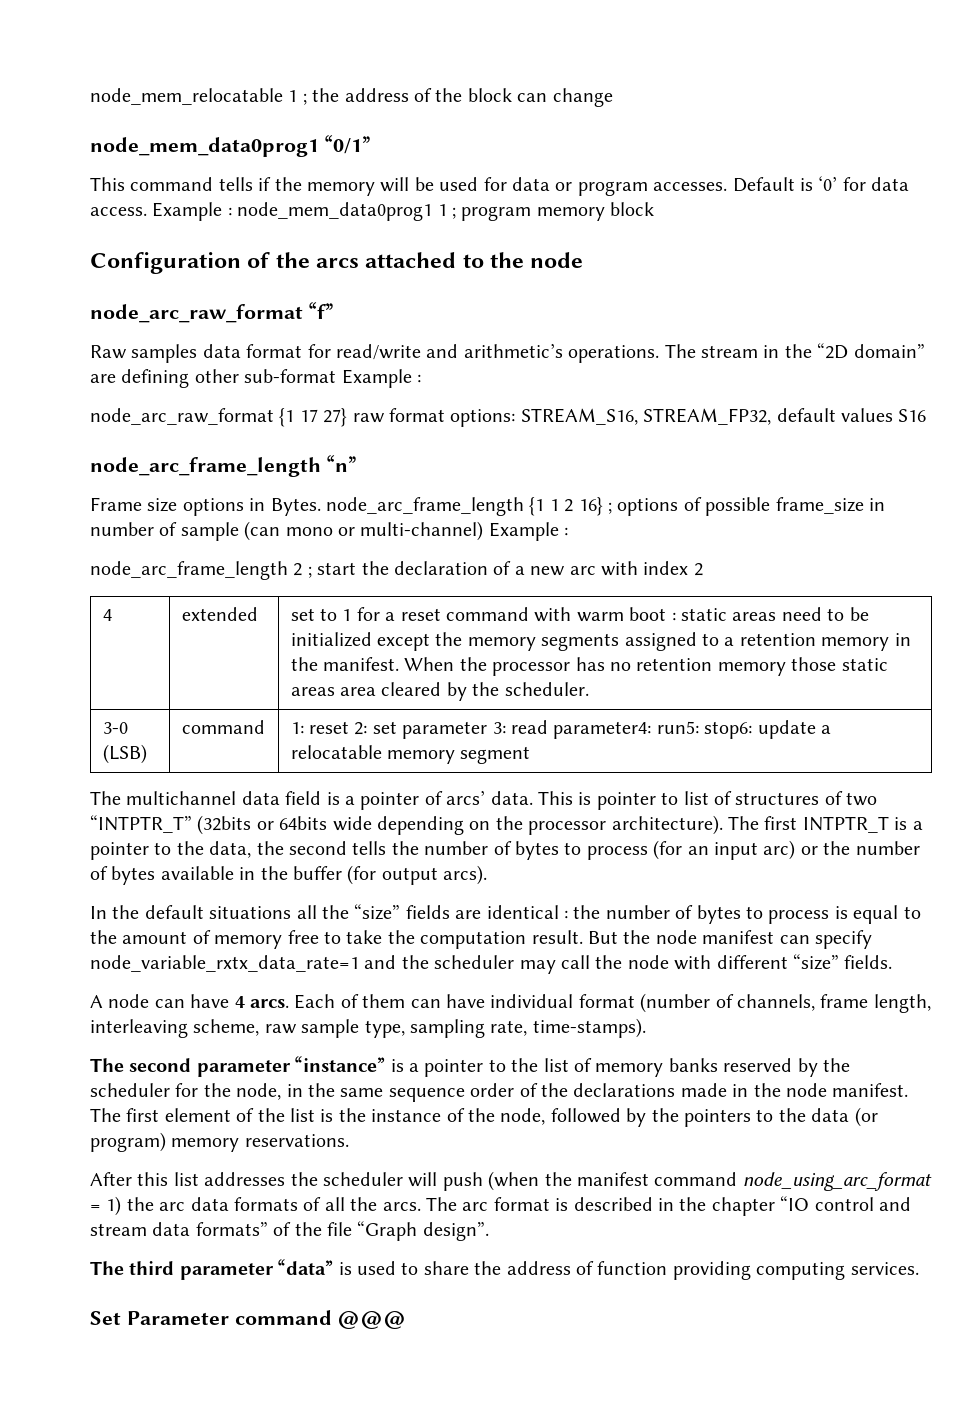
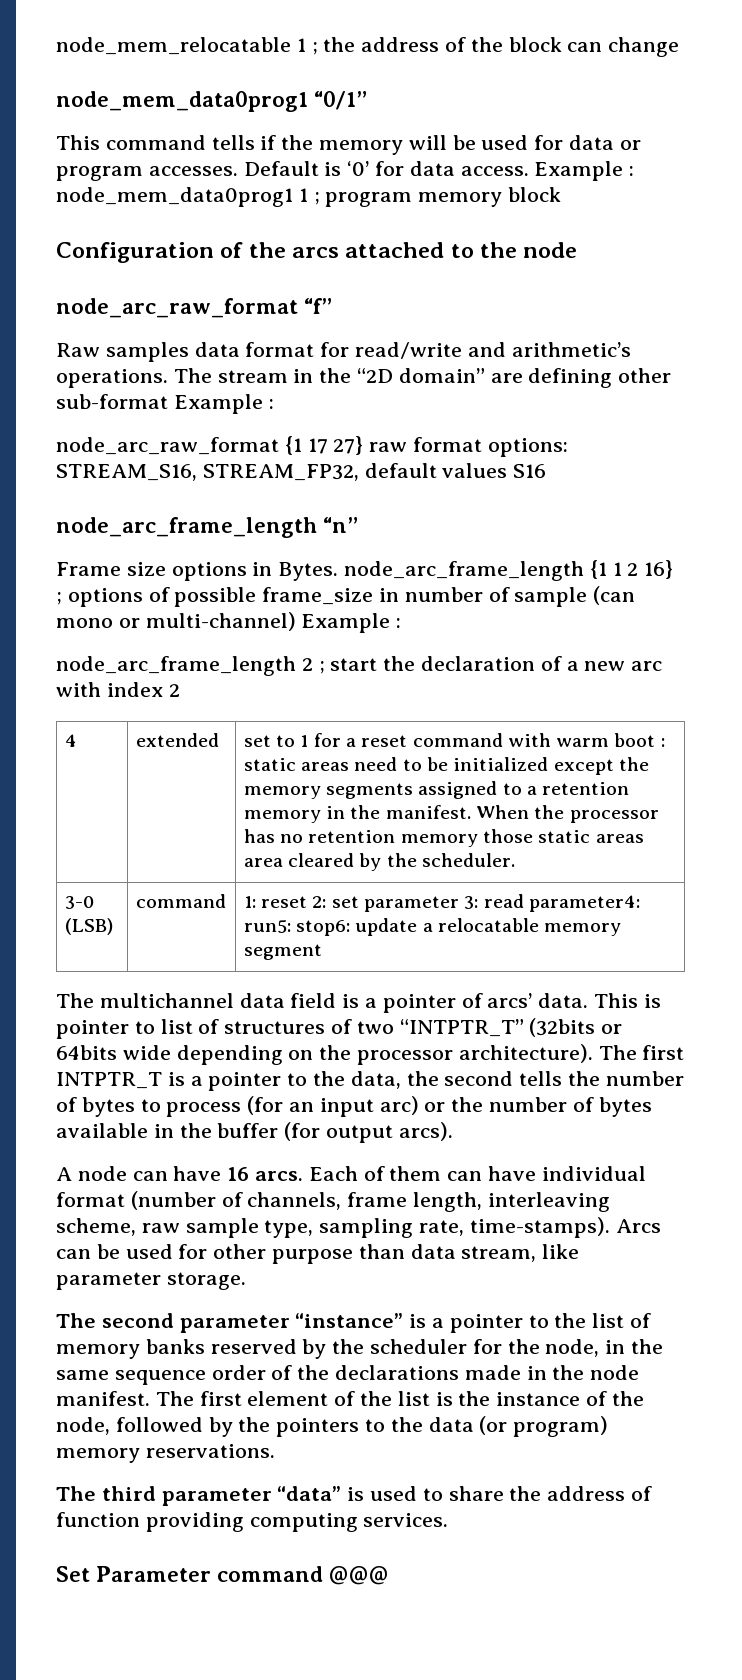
- In the default situations all the “size” fields are identical : the number of bytes to process is equal to the amount of memory free to take the computation result. But the node manifest can specify node_variable_rxtx_data_rate=1 and the scheduler may call the node with different “size” fields.
- A node can have 4 arcs.
+ A node can have 16 arcs.
+ Arcs can be used for other purpose than data stream, like parameter storage.
- After this list addresses the scheduler will push (when the manifest command node_using_arc_format = 1) the arc data formats of all the arcs. The arc format is described in the chapter “IO control and stream data formats” of the file “Graph design”.

